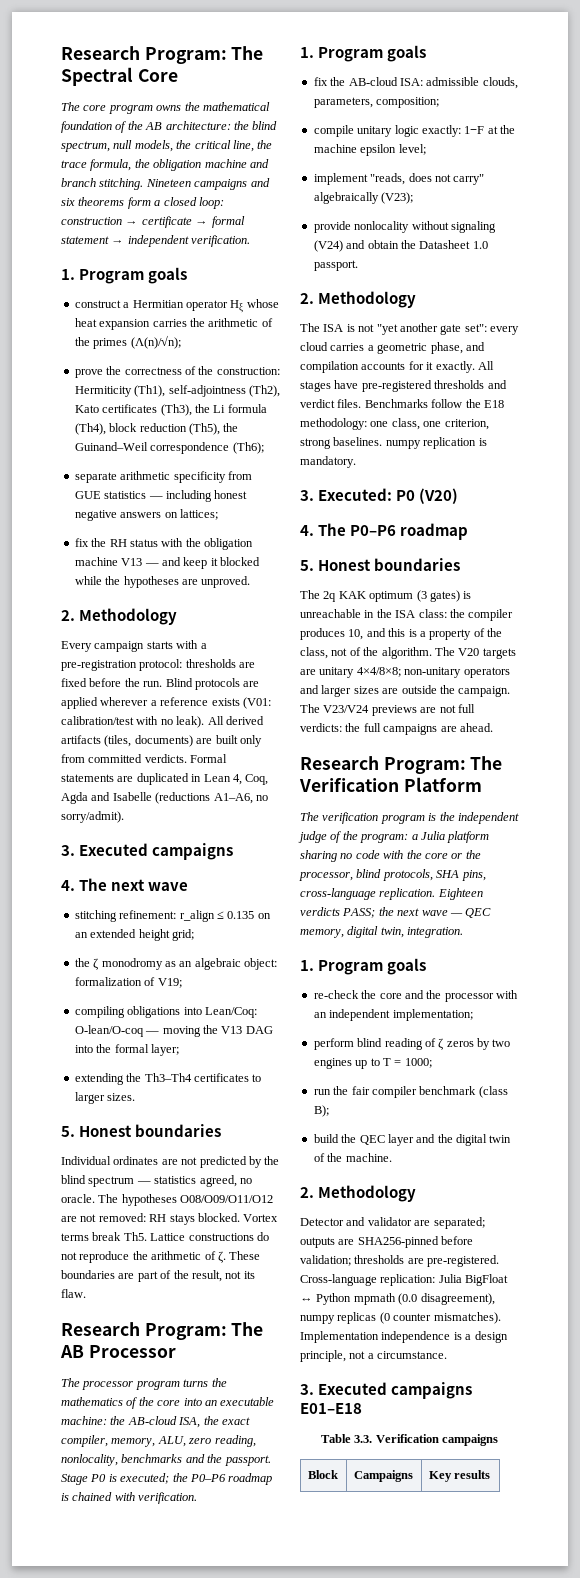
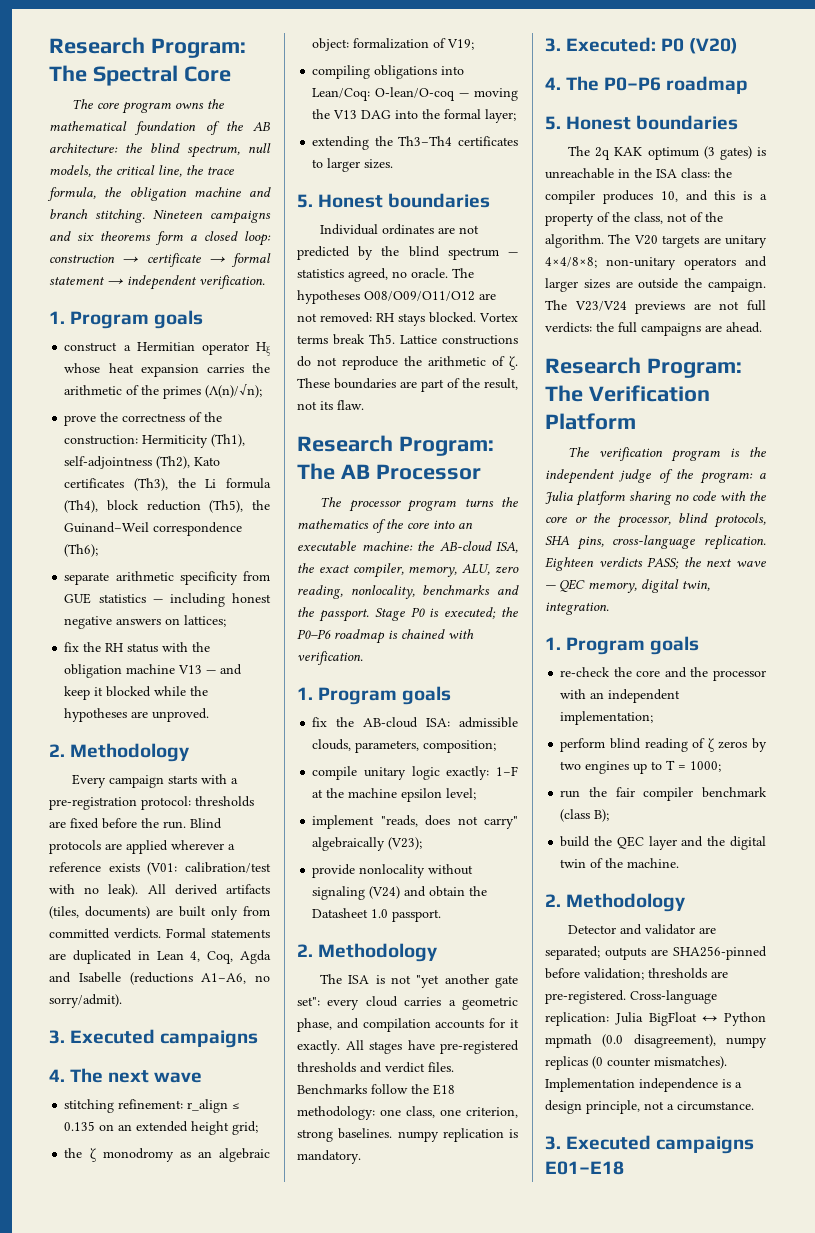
- Table 3.3. Verification campaigns
- Block | Campaigns | Key results

